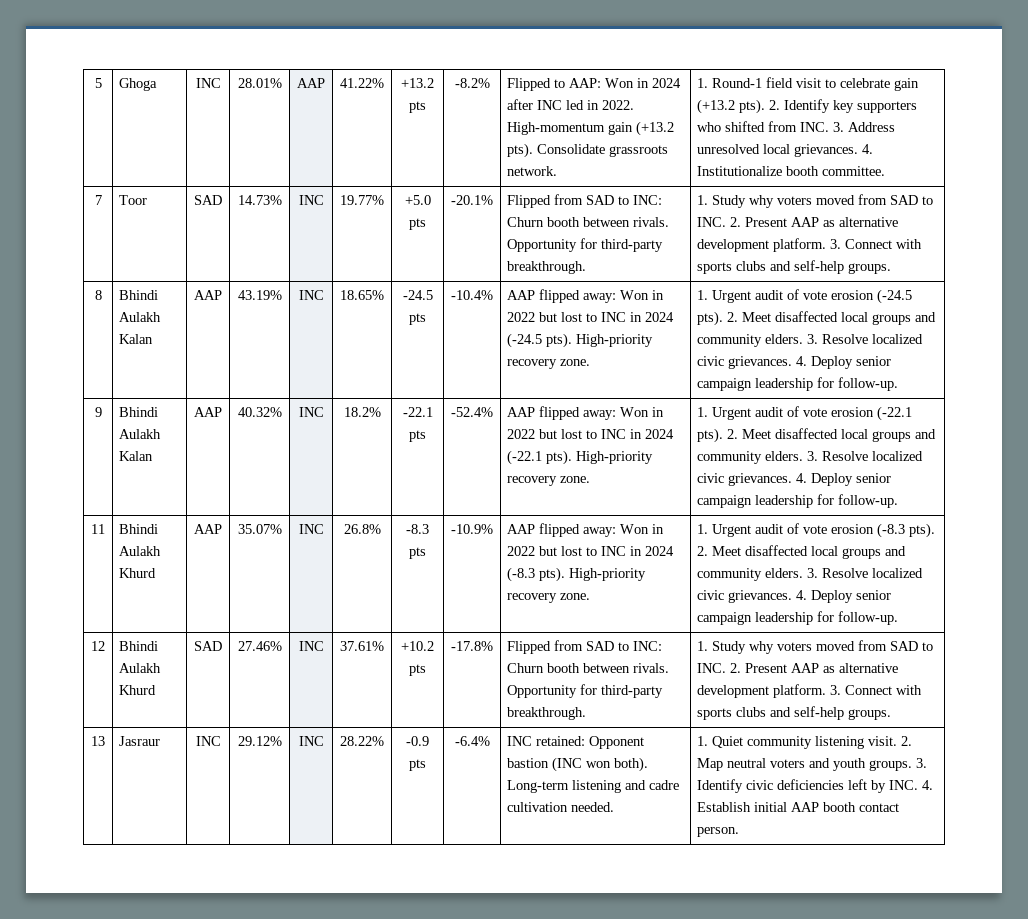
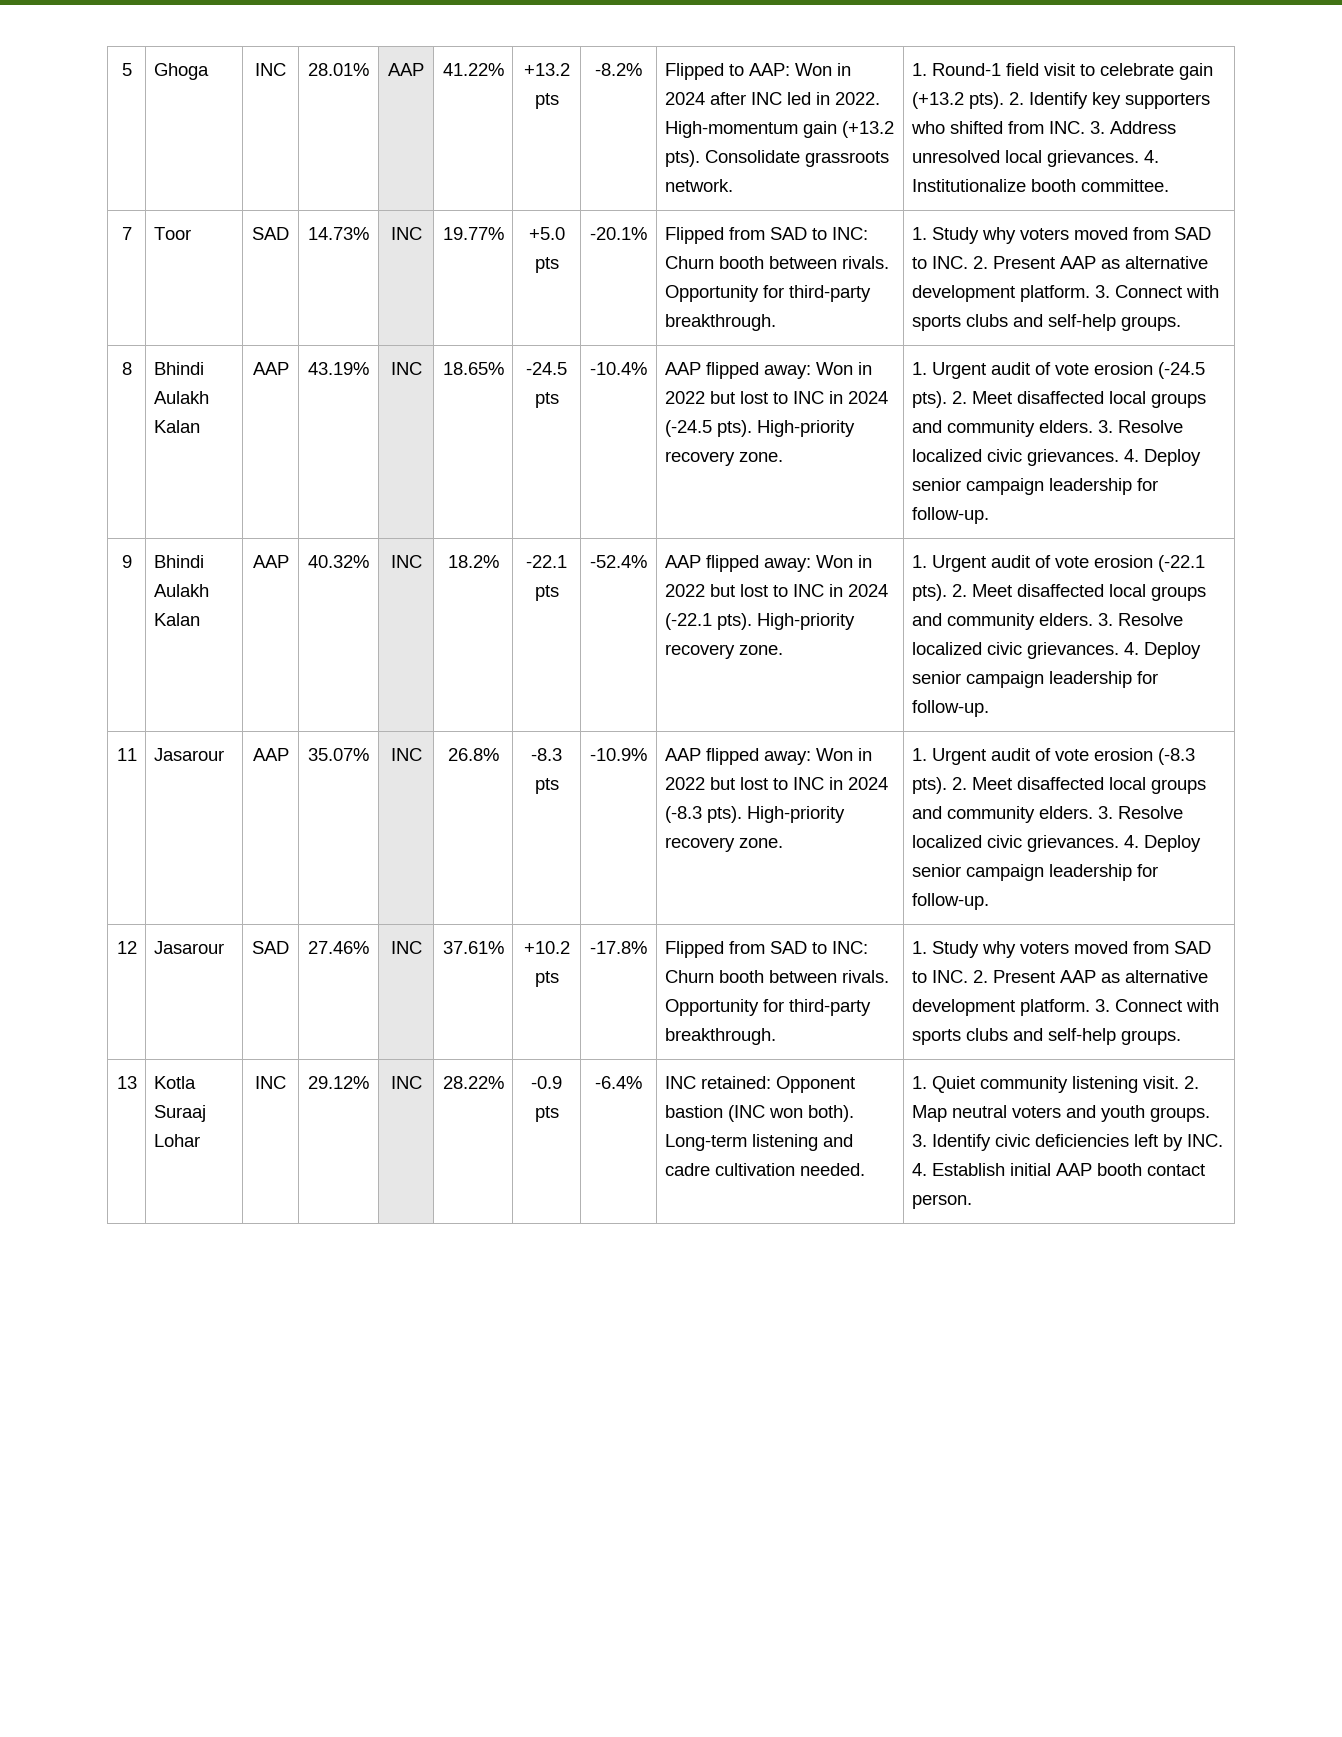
- 11 | Bhindi Aulakh Khurd
+ 11 | Jasarour
- 12 | Bhindi Aulakh Khurd
+ 12 | Jasarour
- Jasraur
+ Kotla Suraaj Lohar

